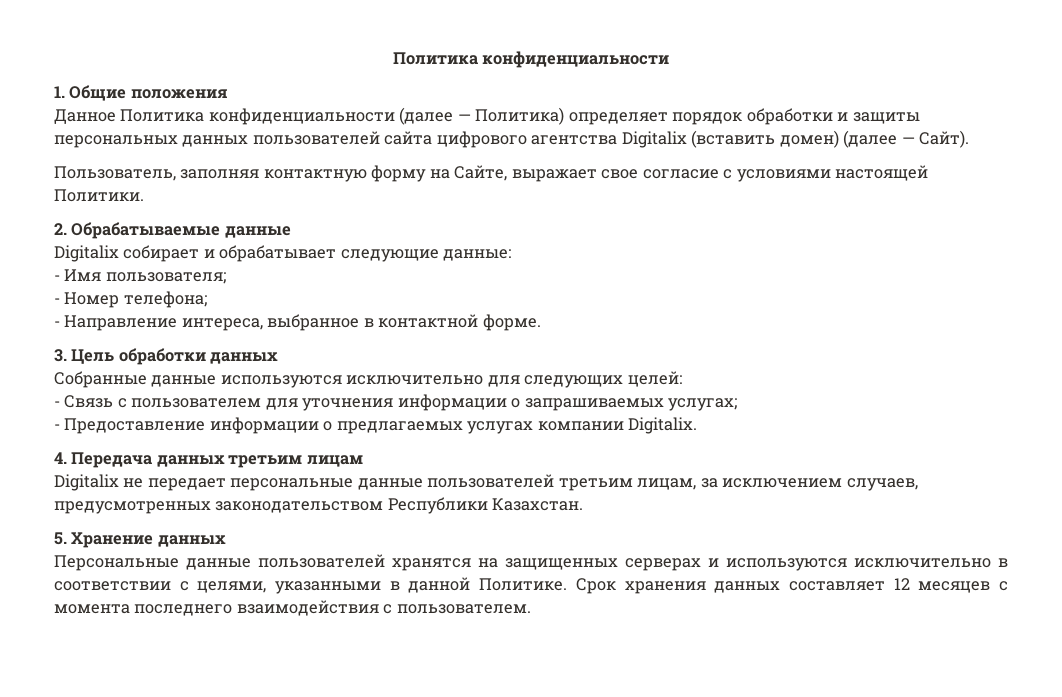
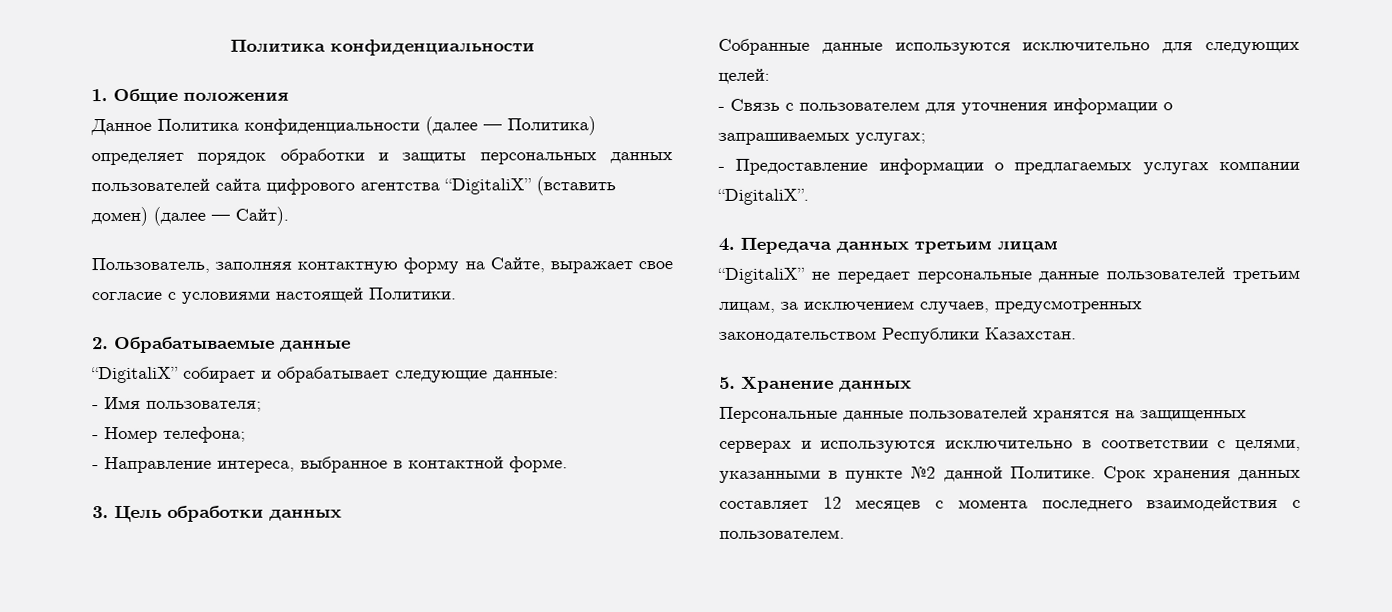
- Данное Политика конфиденциальности (далее — Политика) определяет порядок обработки и защиты персональных данных пользователей сайта цифрового агентства Digitalix (вставить домен) (далее — Сайт).
+ Данное Политика конфиденциальности (далее — Политика) определяет порядок обработки и защиты персональных данных пользователей сайта цифрового агентства “DigitaliX” (вставить домен) (далее — Сайт).
- Digitalix собирает и обрабатывает следующие данные:
+ “DigitaliX” собирает и обрабатывает следующие данные:
- - Предоставление информации о предлагаемых услугах компании Digitalix.
+ - Предоставление информации о предлагаемых услугах компании “DigitaliX”.
- Digitalix не передает персональные данные пользователей третьим лицам, за исключением случаев, предусмотренных законодательством Республики Казахстан.
+ “DigitaliX” не передает персональные данные пользователей третьим лицам, за исключением случаев, предусмотренных законодательством Республики Казахстан.
- Персональные данные пользователей хранятся на защищенных серверах и используются исключительно в соответствии с целями, указанными в данной Политике.
+ Персональные данные пользователей хранятся на защищенных серверах и используются исключительно в соответствии с целями, указанными в пункте №2 данной Политике.

